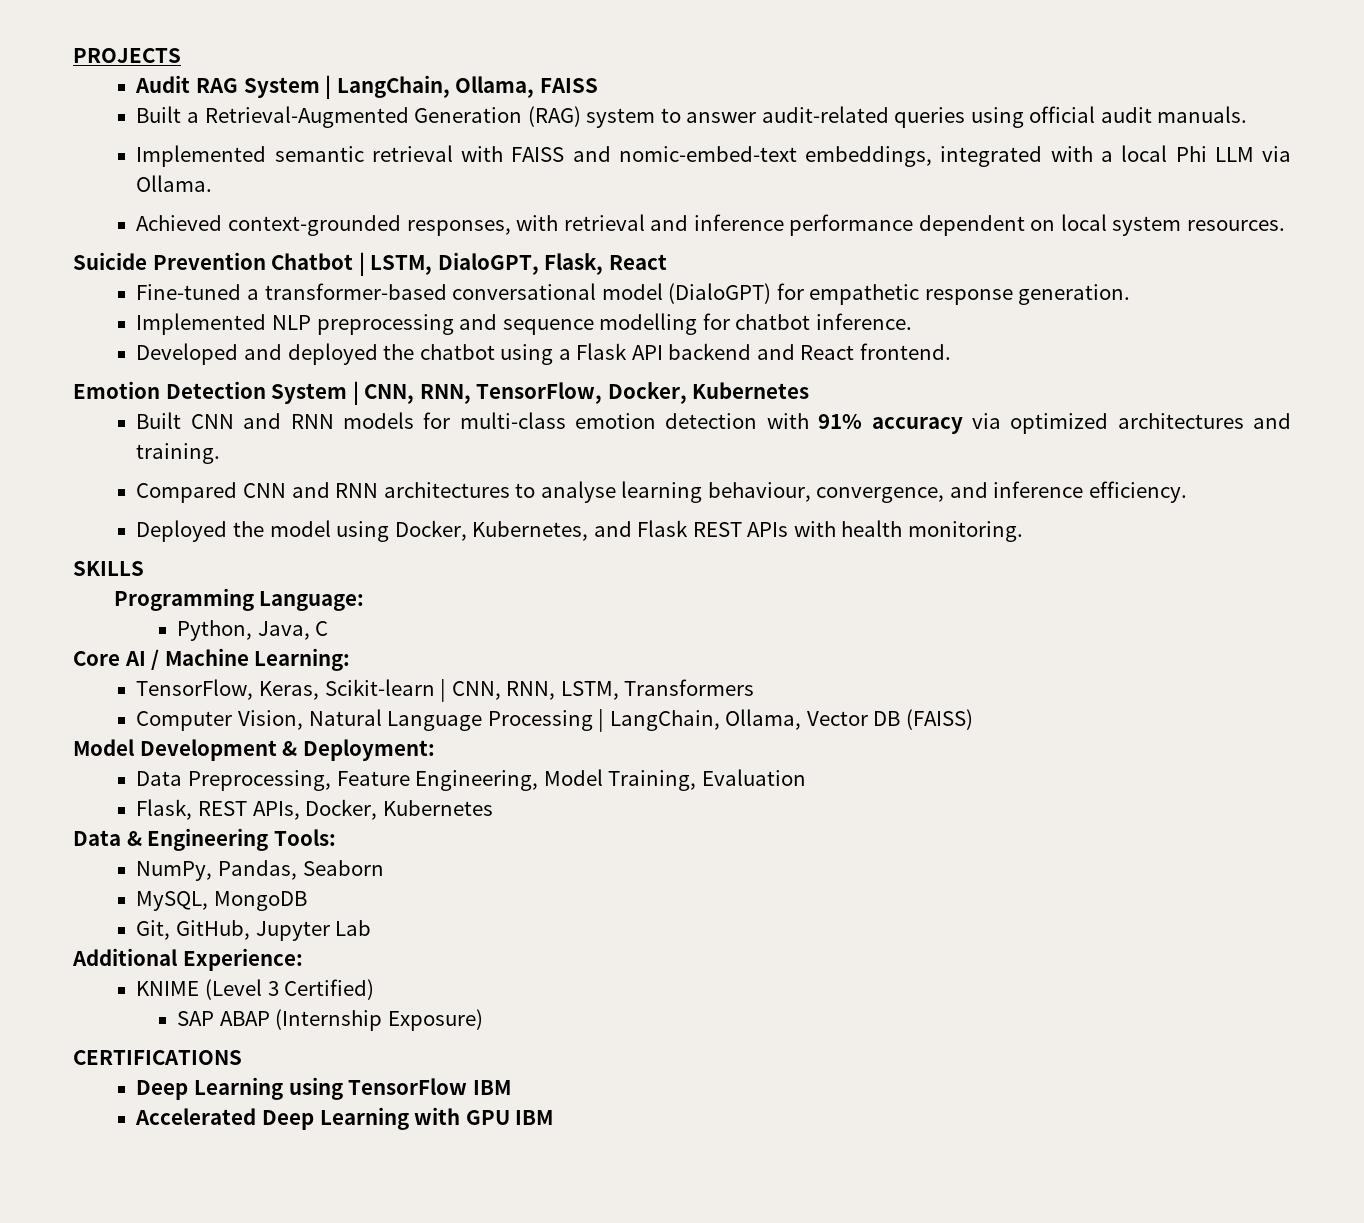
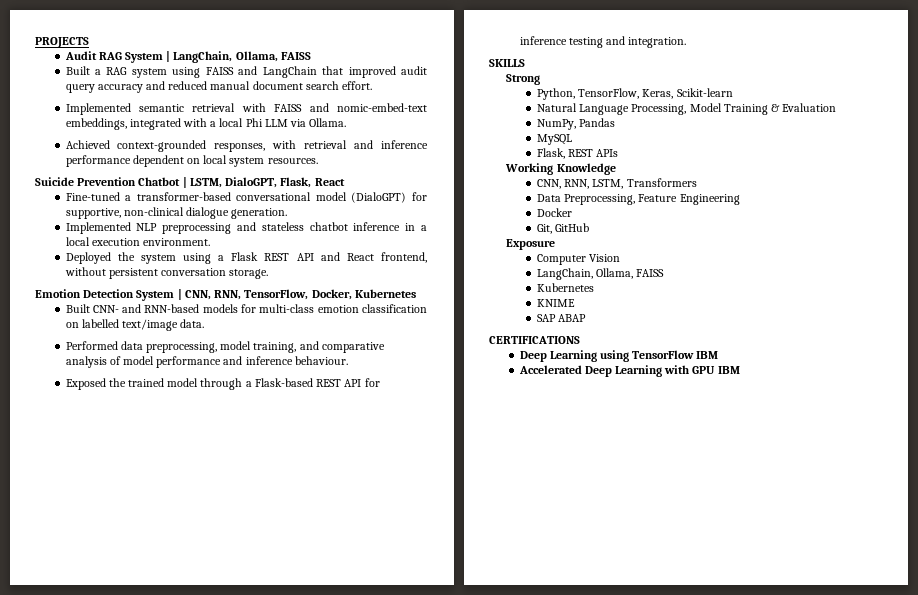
- Built a Retrieval-Augmented Generation (RAG) system to answer audit-related queries using official audit manuals.
+ Built a RAG system using FAISS and LangChain that improved audit query accuracy and reduced manual document search effort.
- Fine-tuned a transformer-based conversational model (DialoGPT) for empathetic response generation.
+ Fine-tuned a transformer-based conversational model (DialoGPT) for supportive, non-clinical dialogue generation.
- Implemented NLP preprocessing and sequence modelling for chatbot inference.
- Developed and deployed the chatbot using a Flask API backend and React frontend.
+ Implemented NLP preprocessing and stateless chatbot inference in a local execution environment.
+ Deployed the system using a Flask REST API and React frontend, without persistent conversation storage.
- Built CNN and RNN models for multi-class emotion detection with 91% accuracy via optimized architectures and training.
- Compared CNN and RNN architectures to analyse learning behaviour, convergence, and inference efficiency.
- Deployed the model using Docker, Kubernetes, and Flask REST APIs with health monitoring.
+ Built CNN- and RNN-based models for multi-class emotion classification on labelled text/image data.
+ Performed data preprocessing, model training, and comparative analysis of model performance and inference behaviour.
+ Exposed the trained model through a Flask-based REST API for inference testing and integration.
- Programming Language:
+ Strong
- Python, Java, C
- Core AI / Machine Learning:
- TensorFlow, Keras, Scikit-learn | CNN, RNN, LSTM, Transformers
- Computer Vision, Natural Language Processing | LangChain, Ollama, Vector DB (FAISS)
- Model Development & Deployment:
- Data Preprocessing, Feature Engineering, Model Training, Evaluation
- Flask, REST APIs, Docker, Kubernetes
- Data & Engineering Tools:
- NumPy, Pandas, Seaborn
- MySQL, MongoDB
- Git, GitHub, Jupyter Lab
- Additional Experience:
- KNIME (Level 3 Certified)
+ Python, TensorFlow, Keras, Scikit-learn
+ Natural Language Processing, Model Training & Evaluation
+ NumPy, Pandas
+ MySQL
+ Flask, REST APIs
+ Working Knowledge
+ CNN, RNN, LSTM, Transformers
+ Data Preprocessing, Feature Engineering
+ Docker
+ Git, GitHub
+ Exposure
+ Computer Vision
+ LangChain, Ollama, FAISS
+ Kubernetes
+ KNIME
- SAP ABAP (Internship Exposure)
+ SAP ABAP

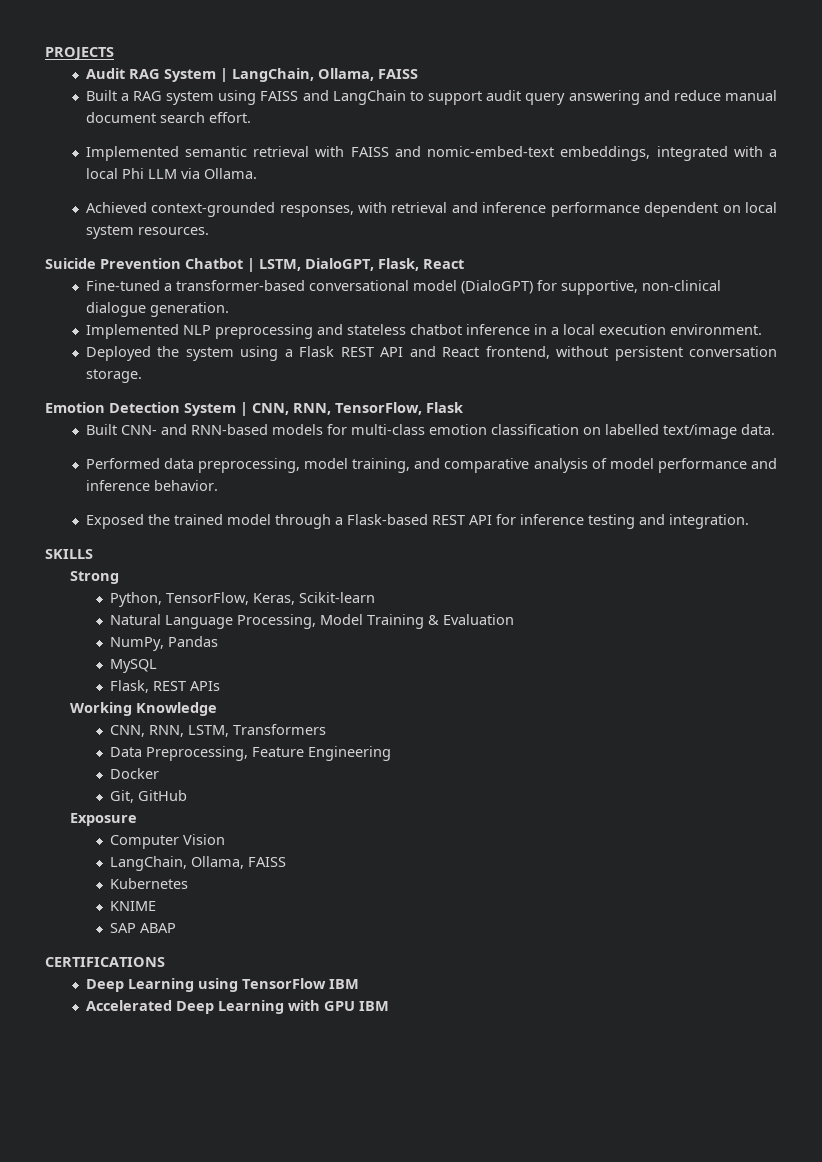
- Built a RAG system using FAISS and LangChain that improved audit query accuracy and reduced manual document search effort.
+ Built a RAG system using FAISS and LangChain to support audit query answering and reduce manual document search effort.
- Emotion Detection System | CNN, RNN, TensorFlow, Docker, Kubernetes
+ Emotion Detection System | CNN, RNN, TensorFlow, Flask
- Performed data preprocessing, model training, and comparative analysis of model performance and inference behaviour.
+ Performed data preprocessing, model training, and comparative analysis of model performance and inference behavior.

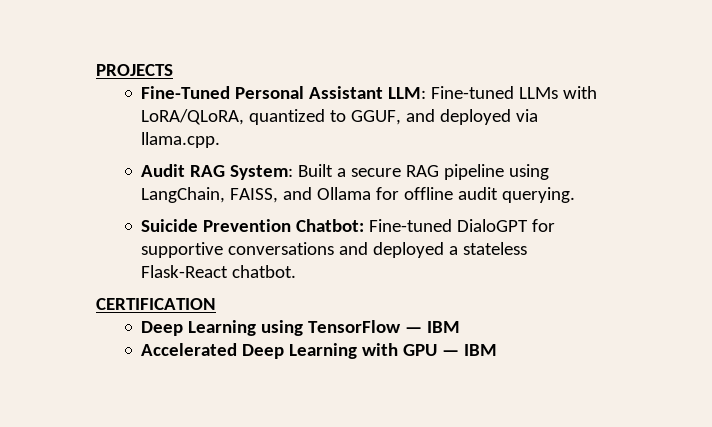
- Audit RAG System | LangChain, Ollama, FAISS
- Built a RAG system using FAISS and LangChain to support audit query answering and reduce manual document search effort.
- Implemented semantic retrieval with FAISS and nomic-embed-text embeddings, integrated with a local Phi LLM via Ollama.
- Achieved context-grounded responses, with retrieval and inference performance dependent on local system resources.
- Suicide Prevention Chatbot | LSTM, DialoGPT, Flask, React
- Fine-tuned a transformer-based conversational model (DialoGPT) for supportive, non-clinical dialogue generation.
- Implemented NLP preprocessing and stateless chatbot inference in a local execution environment.
- Deployed the system using a Flask REST API and React frontend, without persistent conversation storage.
- Emotion Detection System | CNN, RNN, TensorFlow, Flask
- Built CNN- and RNN-based models for multi-class emotion classification on labelled text/image data.
- Performed data preprocessing, model training, and comparative analysis of model performance and inference behavior.
- Exposed the trained model through a Flask-based REST API for inference testing and integration.
- SKILLS
- Strong
- Python, TensorFlow, Keras, Scikit-learn
- Natural Language Processing, Model Training & Evaluation
- NumPy, Pandas
- MySQL
- Flask, REST APIs
- Working Knowledge
- CNN, RNN, LSTM, Transformers
- Data Preprocessing, Feature Engineering
- Docker
- Git, GitHub
- Exposure
- Computer Vision
- LangChain, Ollama, FAISS
- Kubernetes
- KNIME
- SAP ABAP
- CERTIFICATIONS
+ Fine-Tuned Personal Assistant LLM: Fine-tuned LLMs with LoRA/QLoRA, quantized to GGUF, and deployed via llama.cpp.
+ Audit RAG System: Built a secure RAG pipeline using LangChain, FAISS, and Ollama for offline audit querying.
+ Suicide Prevention Chatbot: Fine-tuned DialoGPT for supportive conversations and deployed a stateless Flask-React chatbot.
+ CERTIFICATION
- Deep Learning using TensorFlow IBM
+ Deep Learning using TensorFlow — IBM
- Accelerated Deep Learning with GPU IBM
+ Accelerated Deep Learning with GPU — IBM

